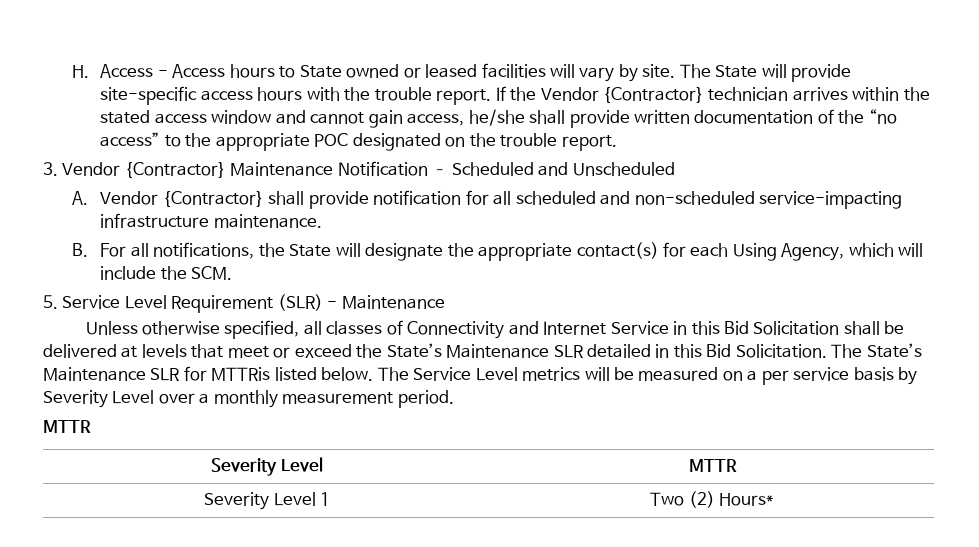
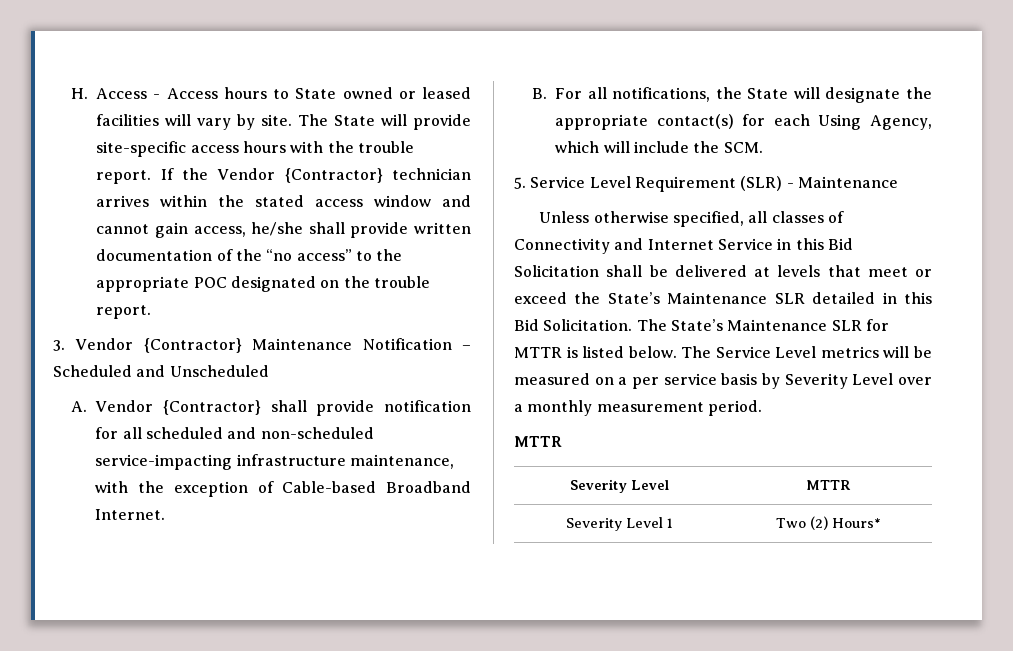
- A. Vendor {Contractor} shall provide notification for all scheduled and non-scheduled service-impacting infrastructure maintenance.
+ A. Vendor {Contractor} shall provide notification for all scheduled and non-scheduled service-impacting infrastructure maintenance, with the exception of Cable-based Broadband Internet.
- The State’s Maintenance SLR for MTTRis listed below.
+ The State’s Maintenance SLR for MTTR is listed below.

